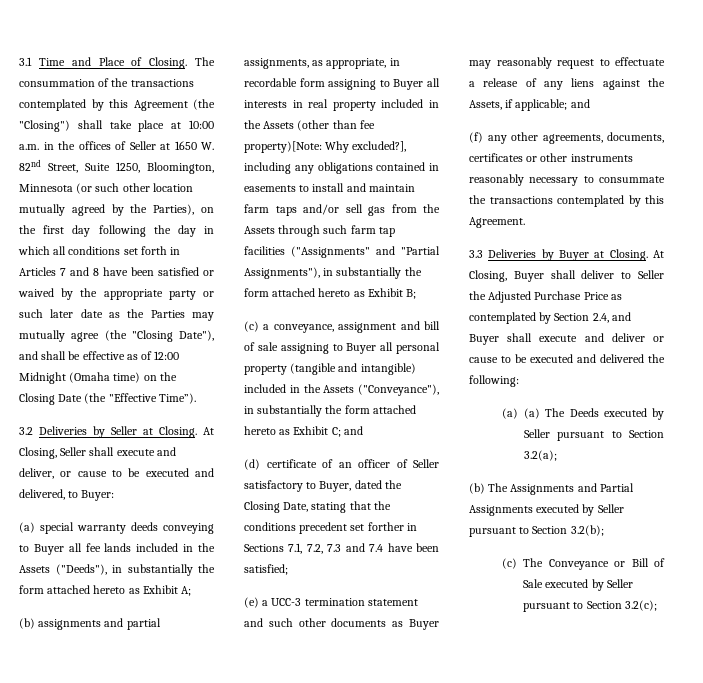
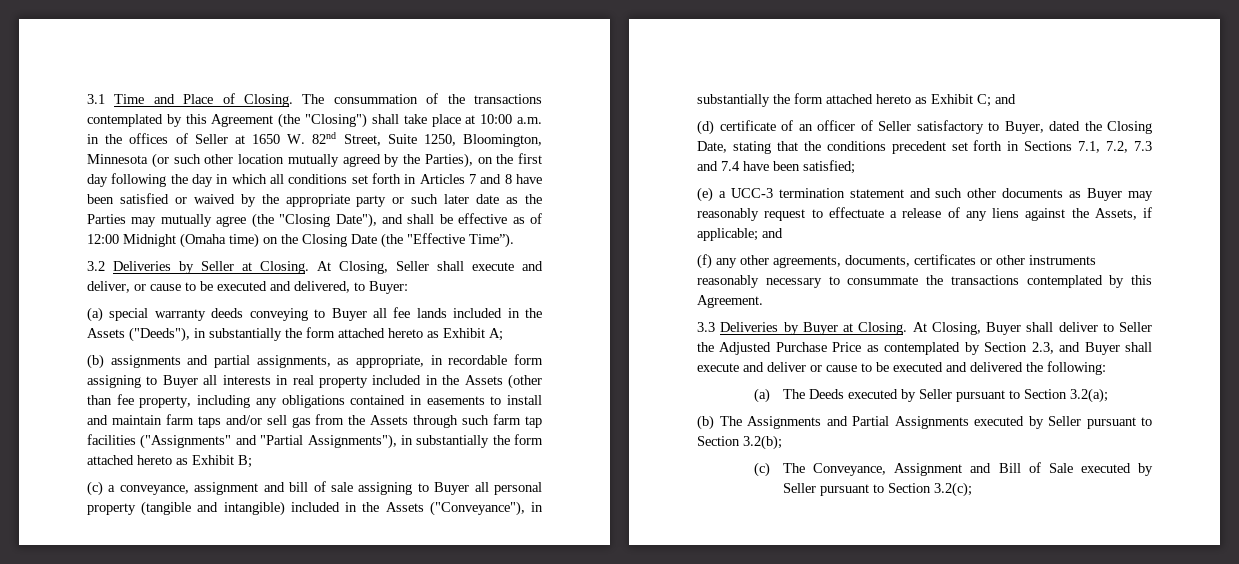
- (b) assignments and partial assignments, as appropriate, in recordable form assigning to Buyer all interests in real property included in the Assets (other than fee property)[Note: Why excluded?], including any obligations contained in easements to install and maintain farm taps and/or sell gas from the Assets through such farm tap facilities ("Assignments" and "Partial Assignments"), in substantially the form attached hereto as Exhibit B;
+ (b) assignments and partial assignments, as appropriate, in recordable form assigning to Buyer all interests in real property included in the Assets (other than fee property, including any obligations contained in easements to install and maintain farm taps and/or sell gas from the Assets through such farm tap facilities ("Assignments" and "Partial Assignments"), in substantially the form attached hereto as Exhibit B;
- (d) certificate of an officer of Seller satisfactory to Buyer, dated the Closing Date, stating that the conditions precedent set forther in Sections 7.1, 7.2, 7.3 and 7.4 have been satisfied;
+ (d) certificate of an officer of Seller satisfactory to Buyer, dated the Closing Date, stating that the conditions precedent set forth in Sections 7.1, 7.2, 7.3 and 7.4 have been satisfied;
- At Closing, Buyer shall deliver to Seller the Adjusted Purchase Price as contemplated by Section 2.4, and Buyer shall execute and deliver or cause to be executed and delivered the following:
+ At Closing, Buyer shall deliver to Seller the Adjusted Purchase Price as contemplated by Section 2.3, and Buyer shall execute and deliver or cause to be executed and delivered the following:
- (a) (a) The Deeds executed by Seller pursuant to Section 3.2(a);
+ (a) The Deeds executed by Seller pursuant to Section 3.2(a);
- (c) The Conveyance or Bill of Sale executed by Seller pursuant to Section 3.2(c);
+ (c) The Conveyance, Assignment and Bill of Sale executed by Seller pursuant to Section 3.2(c);

